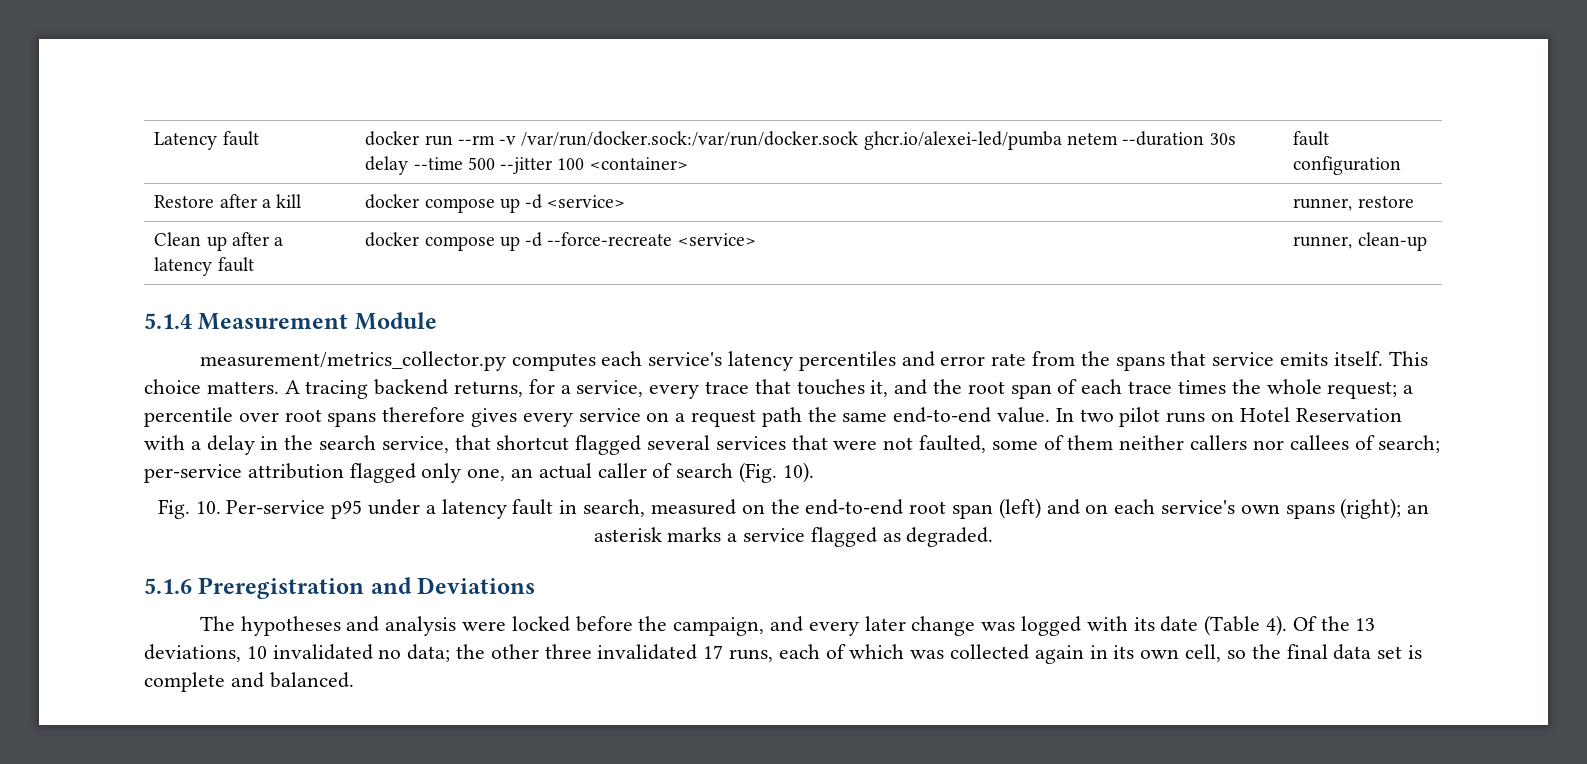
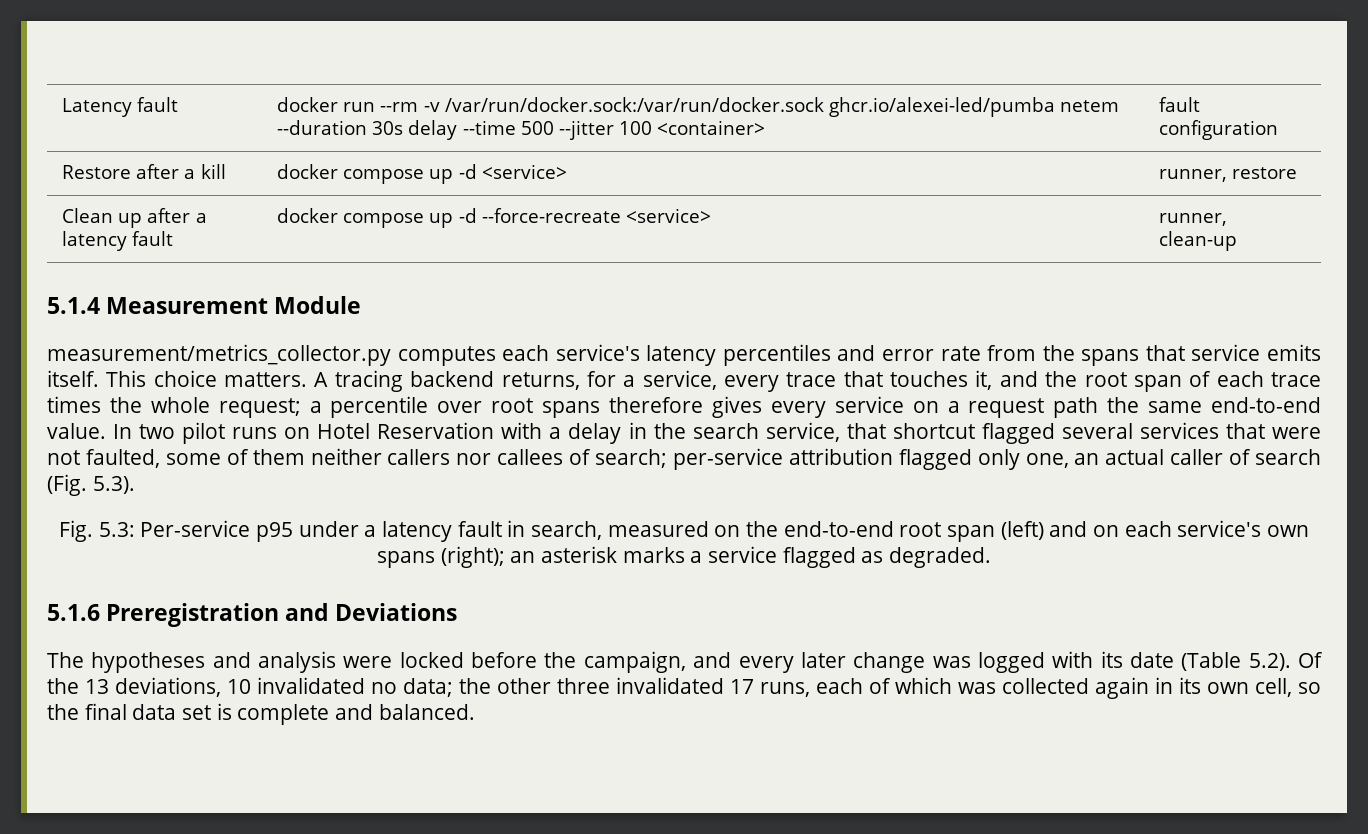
- In two pilot runs on Hotel Reservation with a delay in the search service, that shortcut flagged several services that were not faulted, some of them neither callers nor callees of search; per-service attribution flagged only one, an actual caller of search (Fig. 10).
+ In two pilot runs on Hotel Reservation with a delay in the search service, that shortcut flagged several services that were not faulted, some of them neither callers nor callees of search; per-service attribution flagged only one, an actual caller of search (Fig. 5.3).
- Fig. 10. Per-service p95 under a latency fault in search, measured on the end-to-end root span (left) and on each service's own spans (right); an asterisk marks a service flagged as degraded.
+ Fig. 5.3: Per-service p95 under a latency fault in search, measured on the end-to-end root span (left) and on each service's own spans (right); an asterisk marks a service flagged as degraded.
- The hypotheses and analysis were locked before the campaign, and every later change was logged with its date (Table 4). Of the 13 deviations, 10 invalidated no data; the other three invalidated 17 runs, each of which was collected again in its own cell, so the final data set is complete and balanced.
+ The hypotheses and analysis were locked before the campaign, and every later change was logged with its date (Table 5.2). Of the 13 deviations, 10 invalidated no data; the other three invalidated 17 runs, each of which was collected again in its own cell, so the final data set is complete and balanced.

